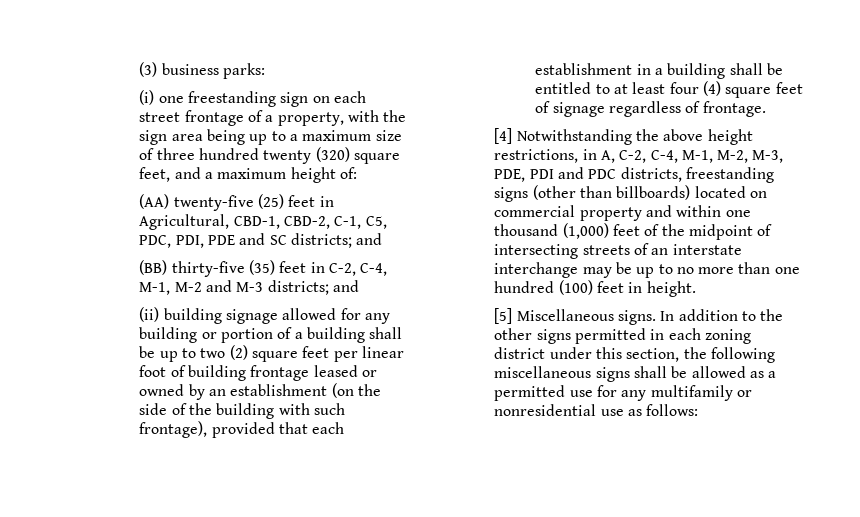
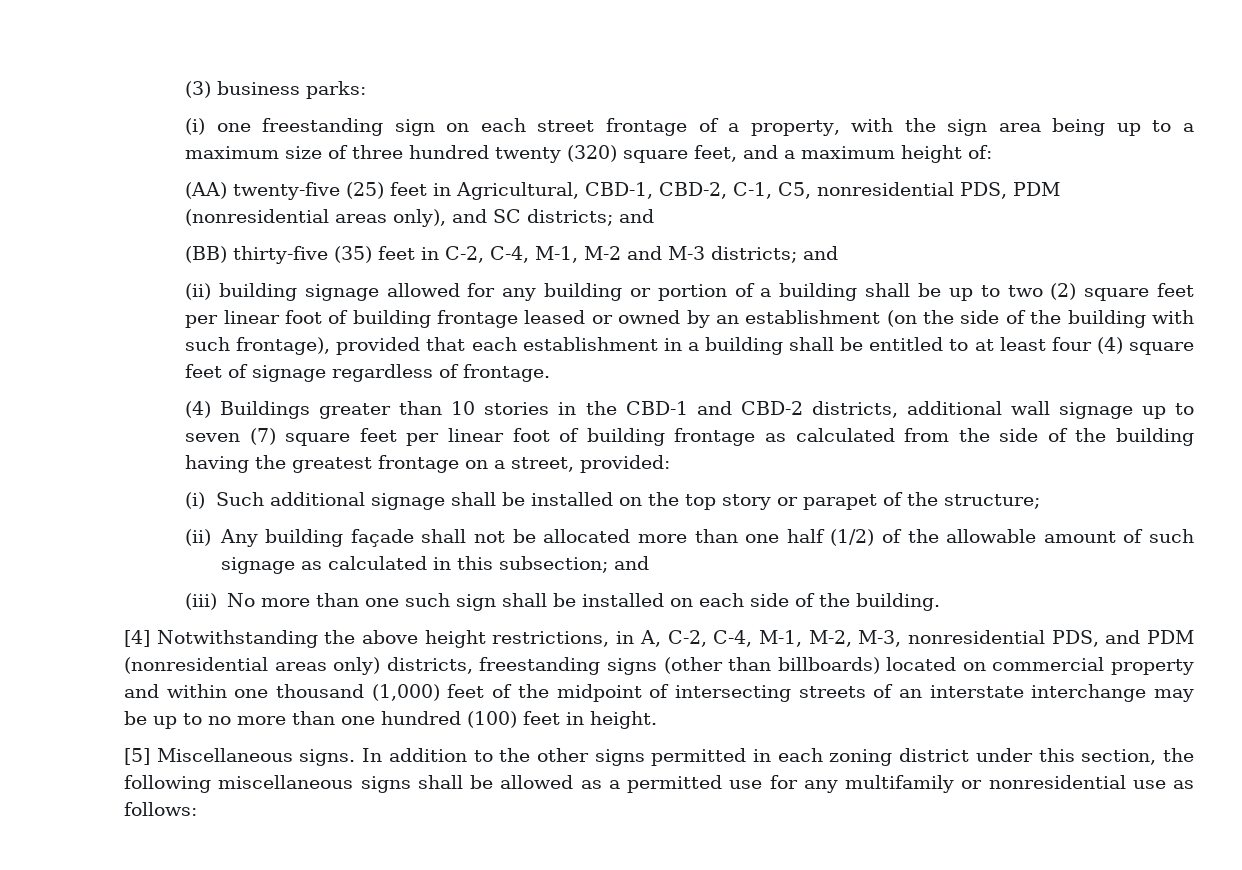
- (AA) twenty-five (25) feet in Agricultural, CBD-1, CBD-2, C-1, C5, PDC, PDI, PDE and SC districts; and
+ (AA) twenty-five (25) feet in Agricultural, CBD-1, CBD-2, C-1, C5, nonresidential PDS, PDM (nonresidential areas only), and SC districts; and
+ (4) Buildings greater than 10 stories in the CBD-1 and CBD-2 districts, additional wall signage up to seven (7) square feet per linear foot of building frontage as calculated from the side of the building having the greatest frontage on a street, provided:
+ (i) Such additional signage shall be installed on the top story or parapet of the structure;
+ (ii) Any building façade shall not be allocated more than one half (1/2) of the allowable amount of such signage as calculated in this subsection; and
+ (iii) No more than one such sign shall be installed on each side of the building.
- [4] Notwithstanding the above height restrictions, in A, C-2, C-4, M-1, M-2, M-3, PDE, PDI and PDC districts, freestanding signs (other than billboards) located on commercial property and within one thousand (1,000) feet of the midpoint of intersecting streets of an interstate interchange may be up to no more than one hundred (100) feet in height.
+ [4] Notwithstanding the above height restrictions, in A, C-2, C-4, M-1, M-2, M-3, nonresidential PDS, and PDM (nonresidential areas only) districts, freestanding signs (other than billboards) located on commercial property and within one thousand (1,000) feet of the midpoint of intersecting streets of an interstate interchange may be up to no more than one hundred (100) feet in height.

